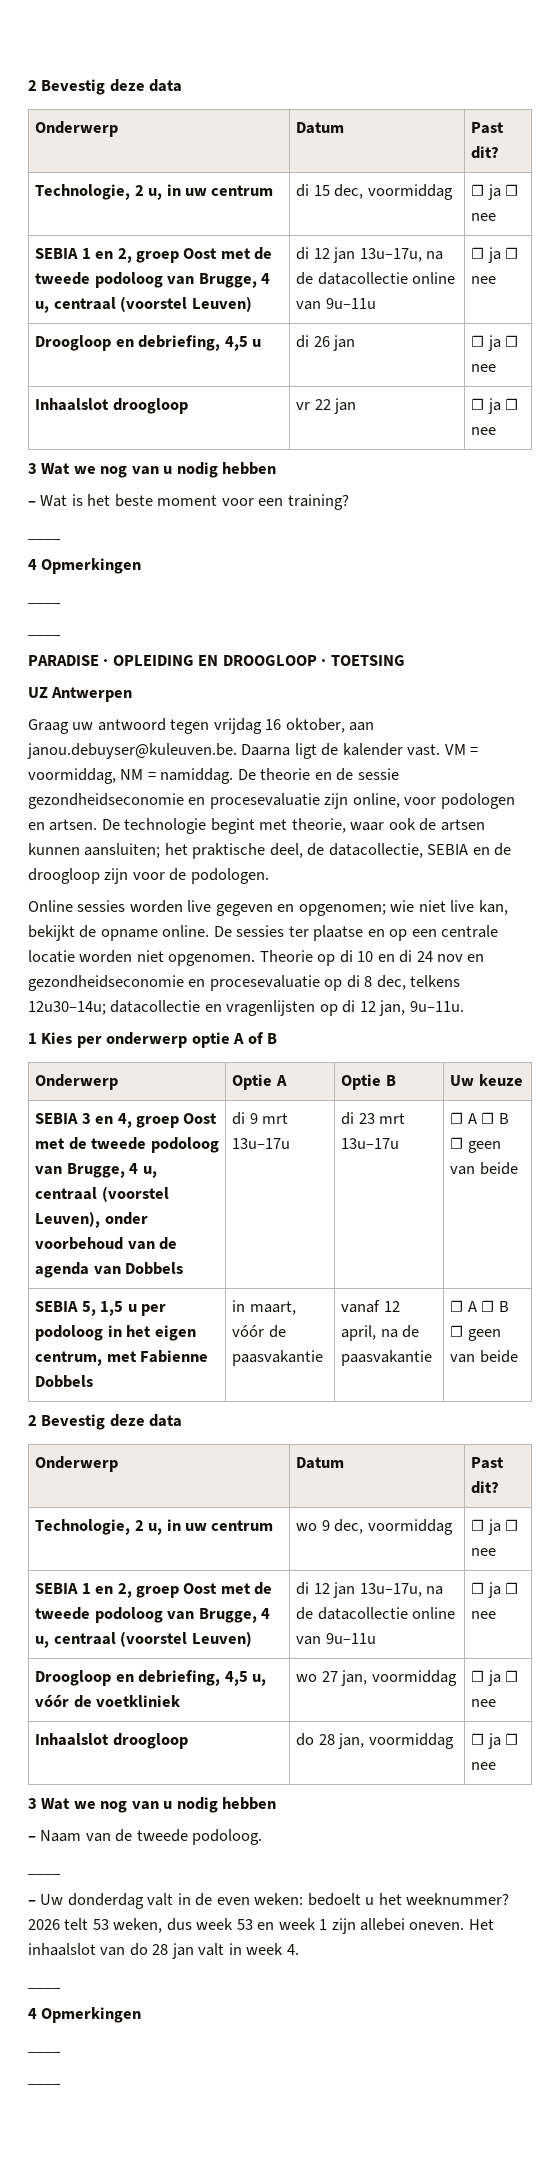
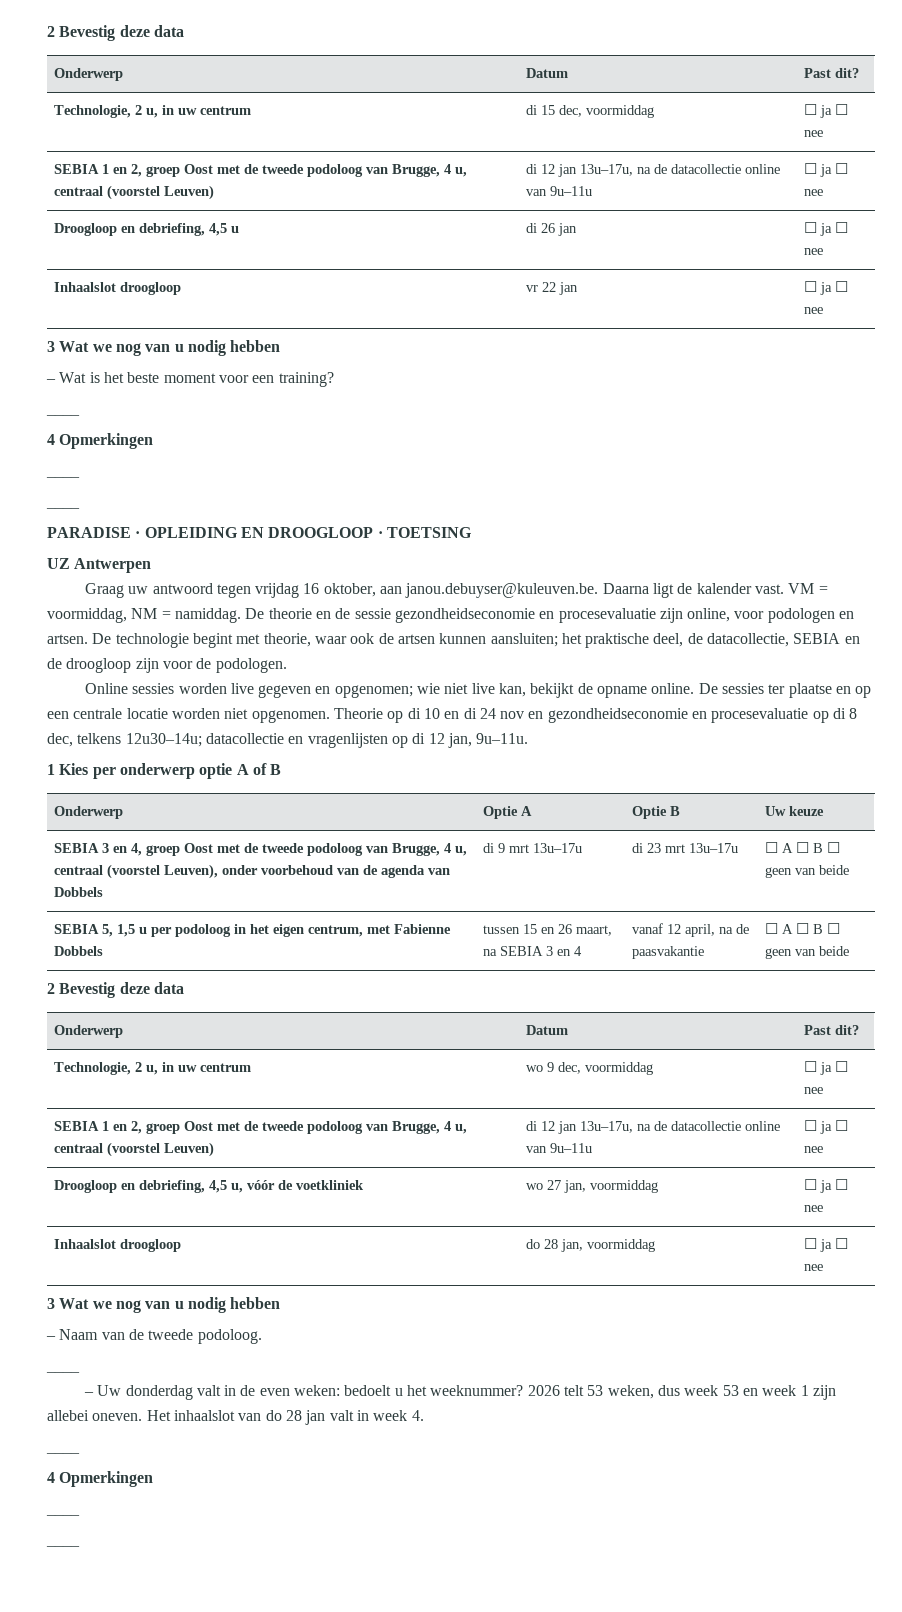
- SEBIA 5, 1,5 u per podoloog in het eigen centrum, met Fabienne Dobbels | in maart, vóór de paasvakantie | vanaf 12 april, na de paasvakantie | ☐ A ☐ B ☐ geen van beide
+ SEBIA 5, 1,5 u per podoloog in het eigen centrum, met Fabienne Dobbels | tussen 15 en 26 maart, na SEBIA 3 en 4 | vanaf 12 april, na de paasvakantie | ☐ A ☐ B ☐ geen van beide

